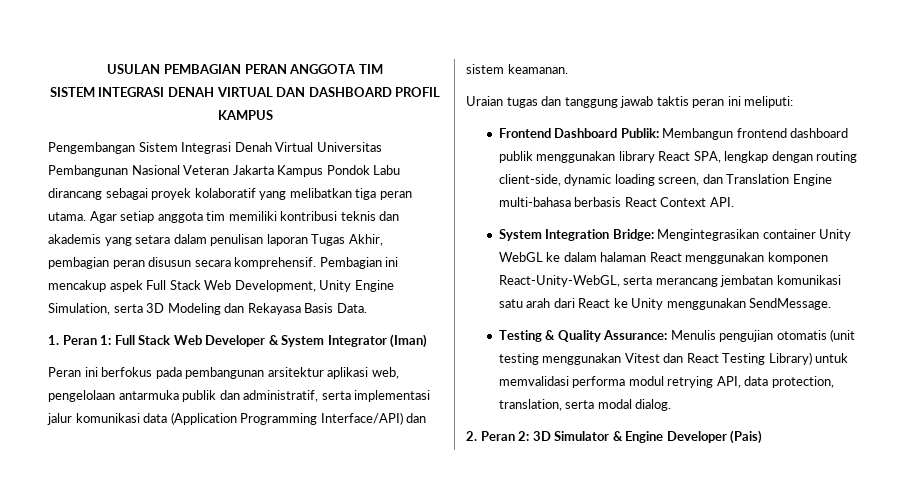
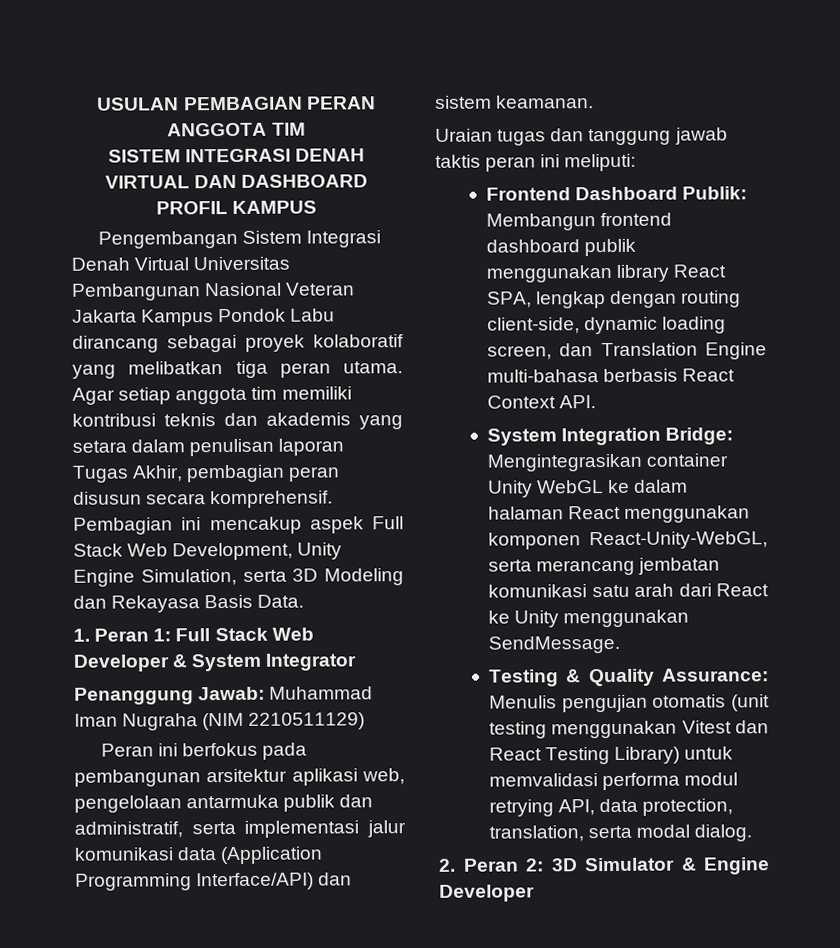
- 1. Peran 1: Full Stack Web Developer & System Integrator (Iman)
+ 1. Peran 1: Full Stack Web Developer & System Integrator
+ Penanggung Jawab: Muhammad Iman Nugraha (NIM 2210511129)
- 2. Peran 2: 3D Simulator & Engine Developer (Pais)
+ 2. Peran 2: 3D Simulator & Engine Developer

